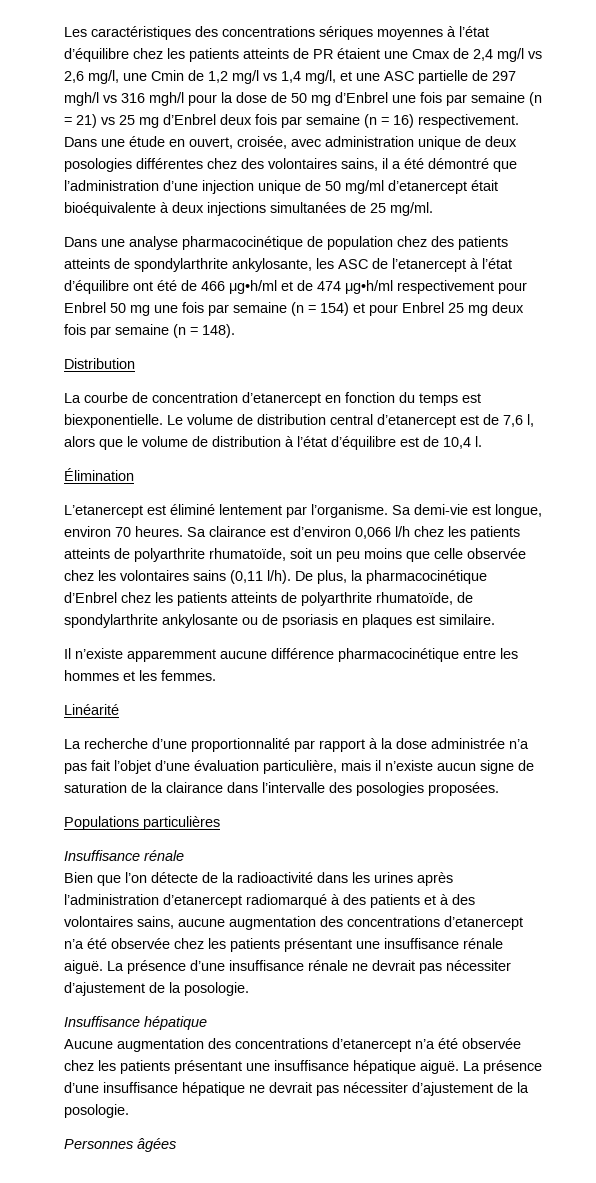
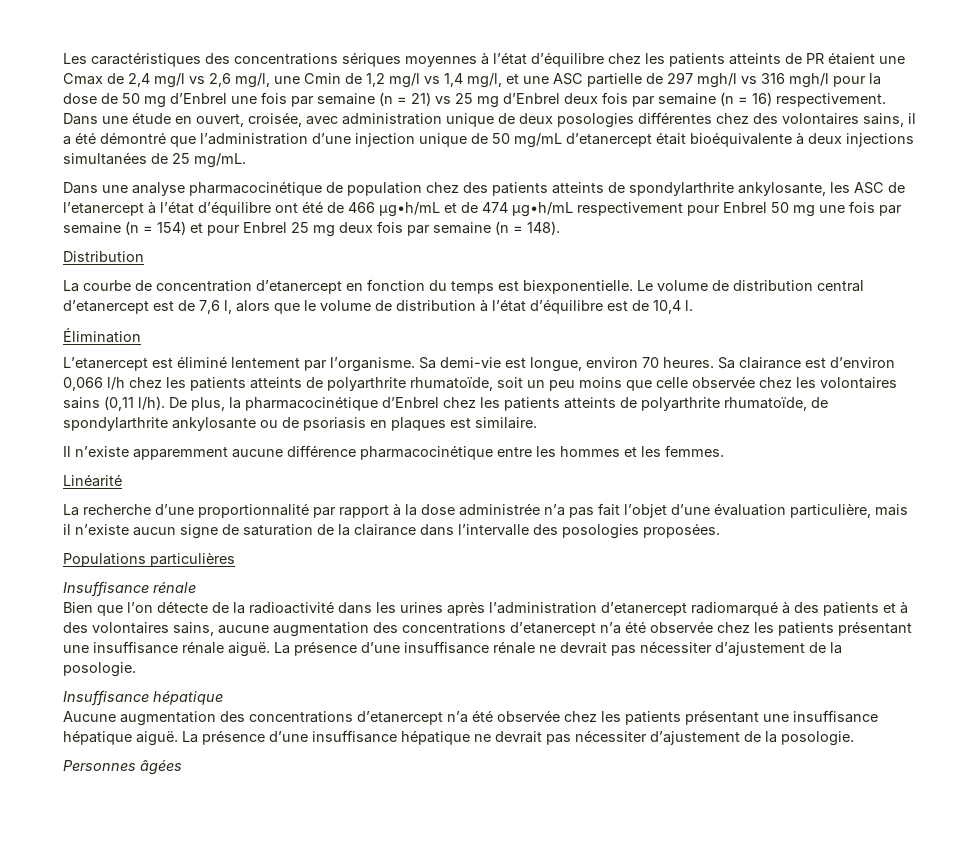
- Dans une étude en ouvert, croisée, avec administration unique de deux posologies différentes chez des volontaires sains, il a été démontré que l’administration d’une injection unique de 50 mg/ml d’etanercept était bioéquivalente à deux injections simultanées de 25 mg/ml.
+ Dans une étude en ouvert, croisée, avec administration unique de deux posologies différentes chez des volontaires sains, il a été démontré que l’administration d’une injection unique de 50 mg/mL d’etanercept était bioéquivalente à deux injections simultanées de 25 mg/mL.
- Dans une analyse pharmacocinétique de population chez des patients atteints de spondylarthrite ankylosante, les ASC de l’etanercept à l’état d’équilibre ont été de 466 μg•h/ml et de 474 μg•h/ml respectivement pour Enbrel 50 mg une fois par semaine (n = 154) et pour Enbrel 25 mg deux fois par semaine (n = 148).
+ Dans une analyse pharmacocinétique de population chez des patients atteints de spondylarthrite ankylosante, les ASC de l’etanercept à l’état d’équilibre ont été de 466 μg•h/mL et de 474 μg•h/mL respectivement pour Enbrel 50 mg une fois par semaine (n = 154) et pour Enbrel 25 mg deux fois par semaine (n = 148).

